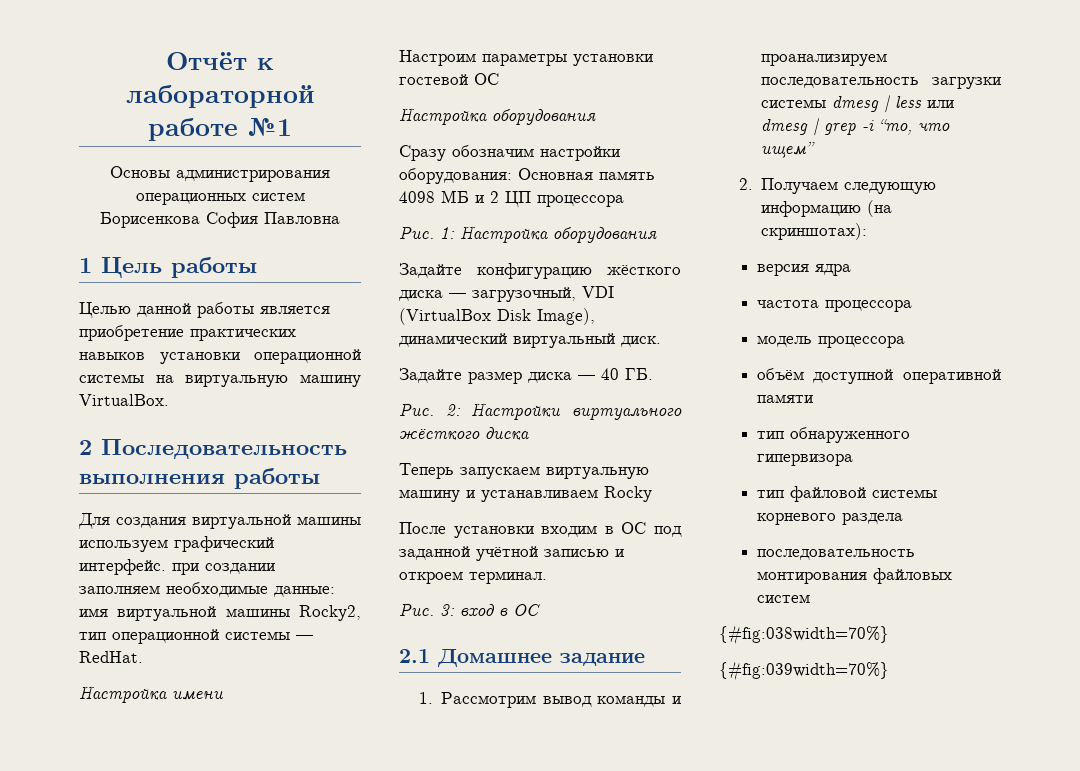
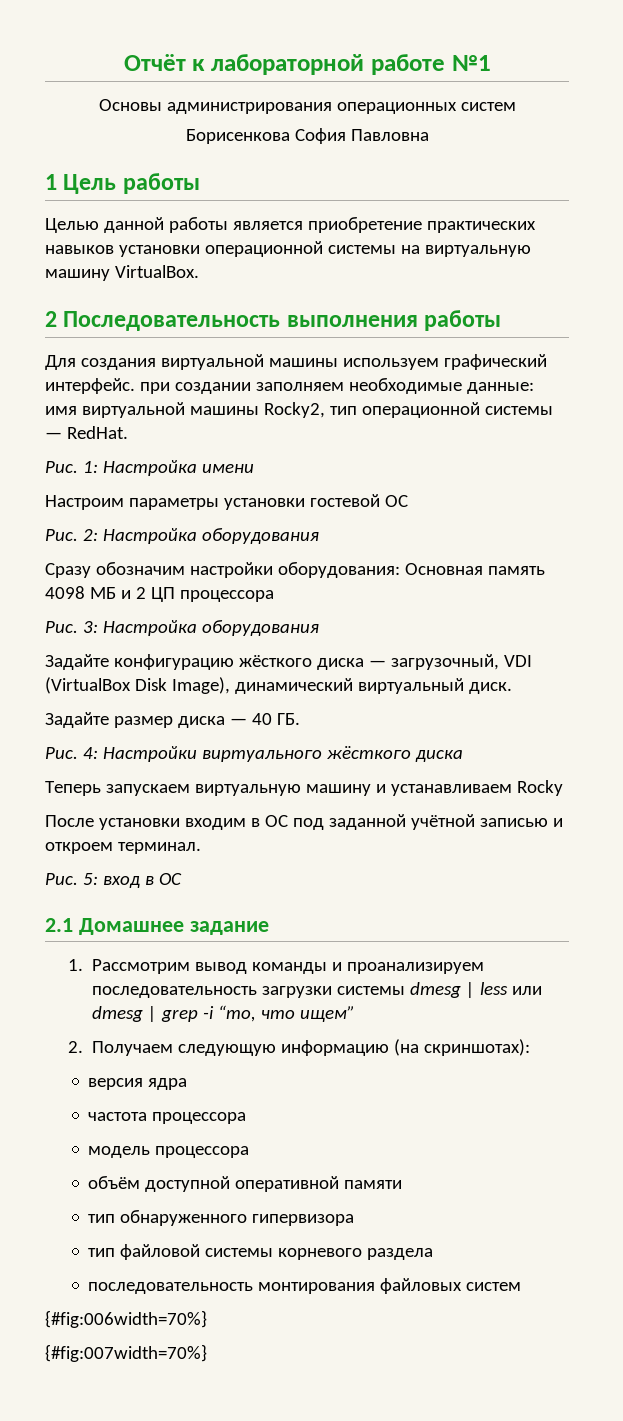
- Настройка имени
+ Рис. 1: Настройка имени
  Настроим параметры установки гостевой ОС
- Настройка оборудования
+ Рис. 2: Настройка оборудования
- Рис. 1: Настройка оборудования
+ Рис. 3: Настройка оборудования
- Рис. 2: Настройки виртуального жёсткого диска
+ Рис. 4: Настройки виртуального жёсткого диска
- Рис. 3: вход в ОС
+ Рис. 5: вход в ОС
- {#fig:038width=70%}
- {#fig:039width=70%}
+ {#fig:006width=70%}
+ {#fig:007width=70%}

